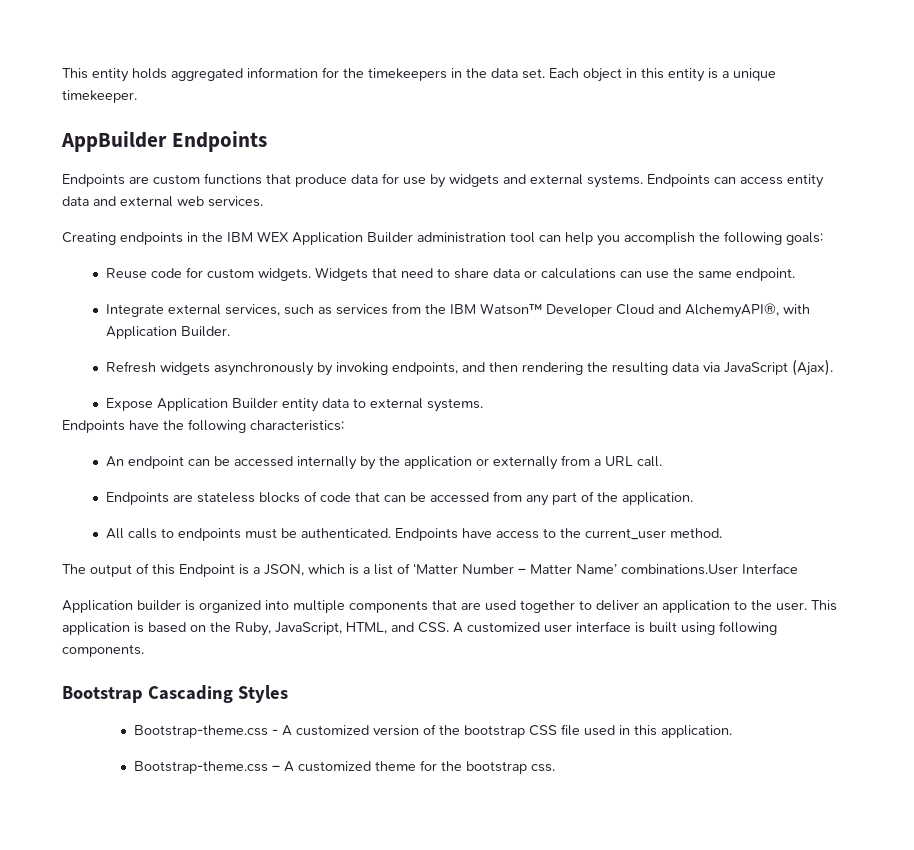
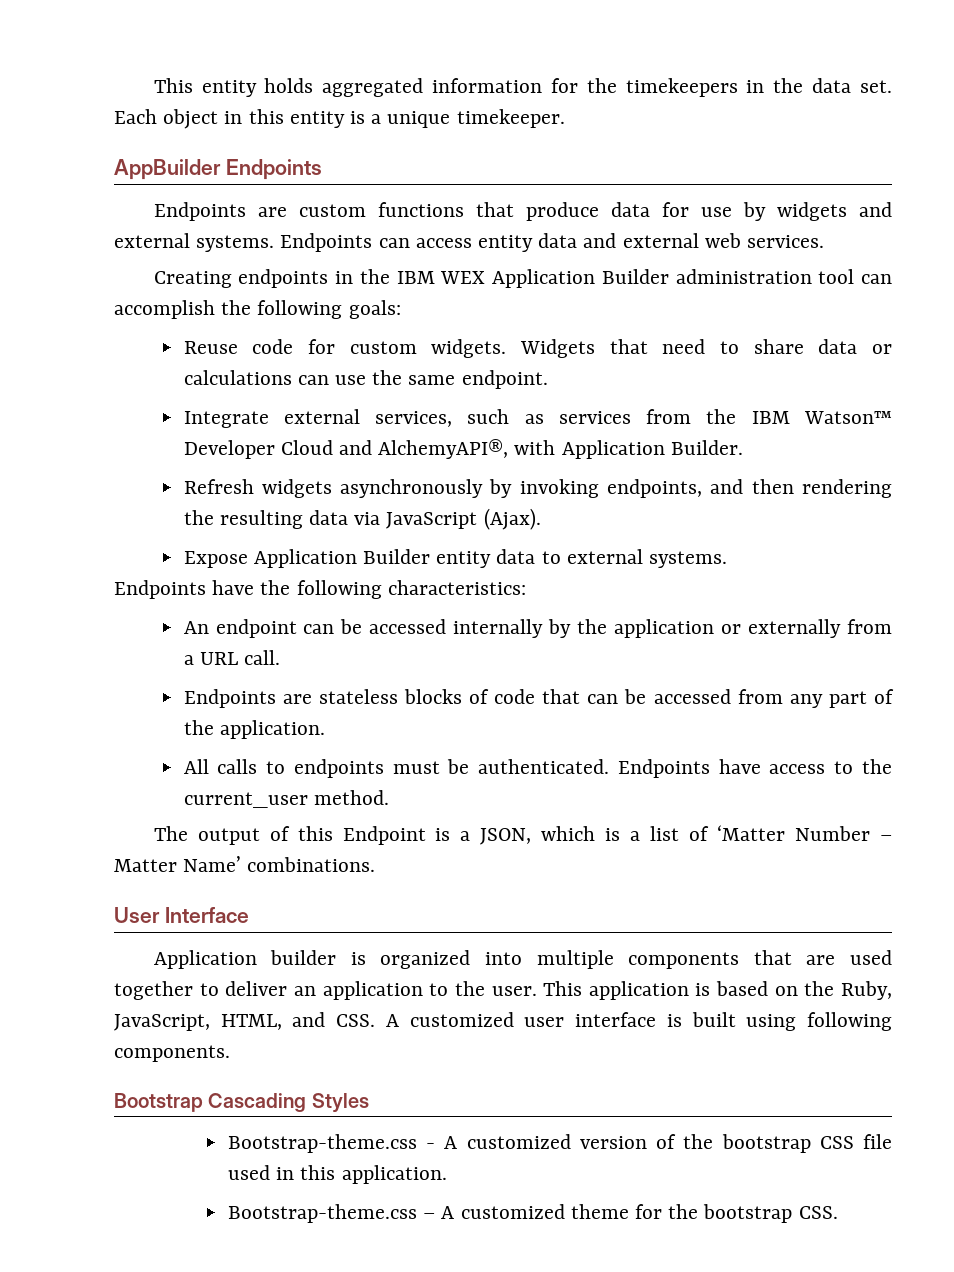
- Creating endpoints in the IBM WEX Application Builder administration tool can help you accomplish the following goals:
+ Creating endpoints in the IBM WEX Application Builder administration tool can accomplish the following goals:
- The output of this Endpoint is a JSON, which is a list of ‘Matter Number – Matter Name’ combinations.User Interface
+ The output of this Endpoint is a JSON, which is a list of ‘Matter Number – Matter Name’ combinations.
+ User Interface
- Bootstrap-theme.css – A customized theme for the bootstrap css.
+ Bootstrap-theme.css – A customized theme for the bootstrap CSS.

